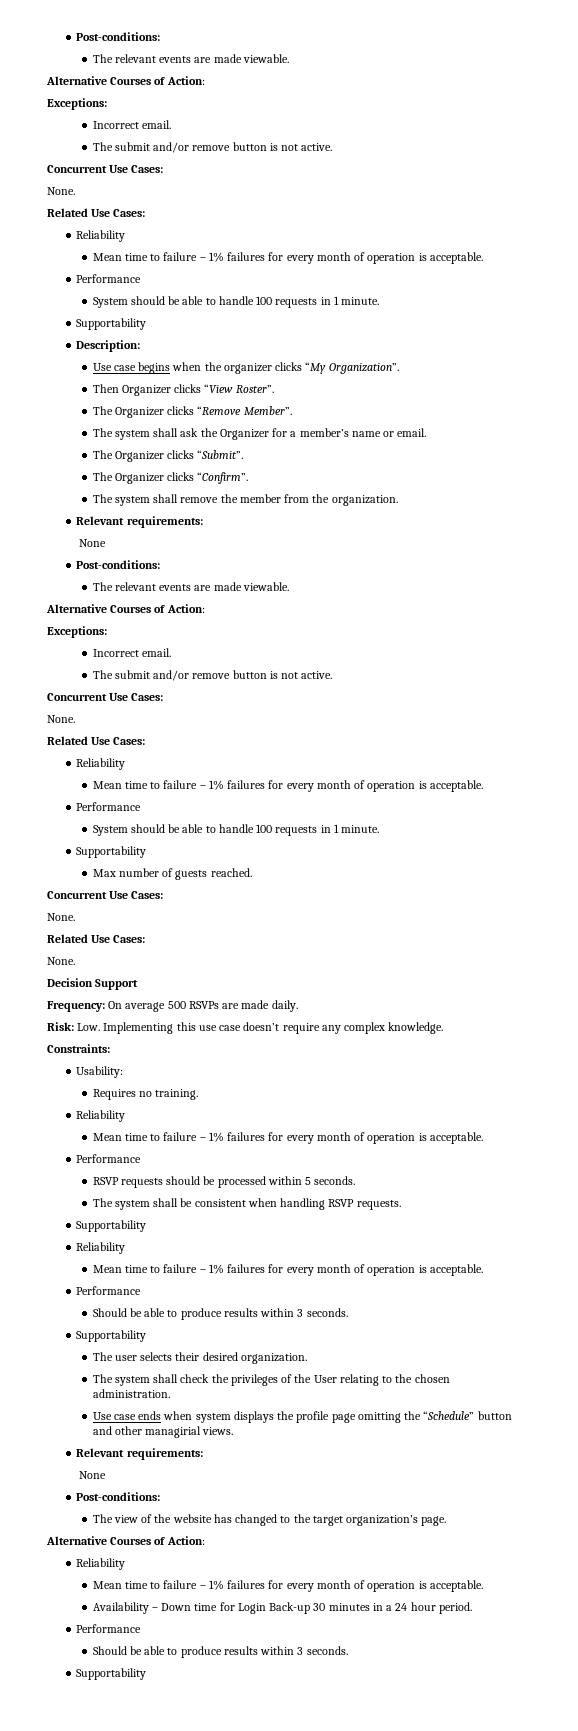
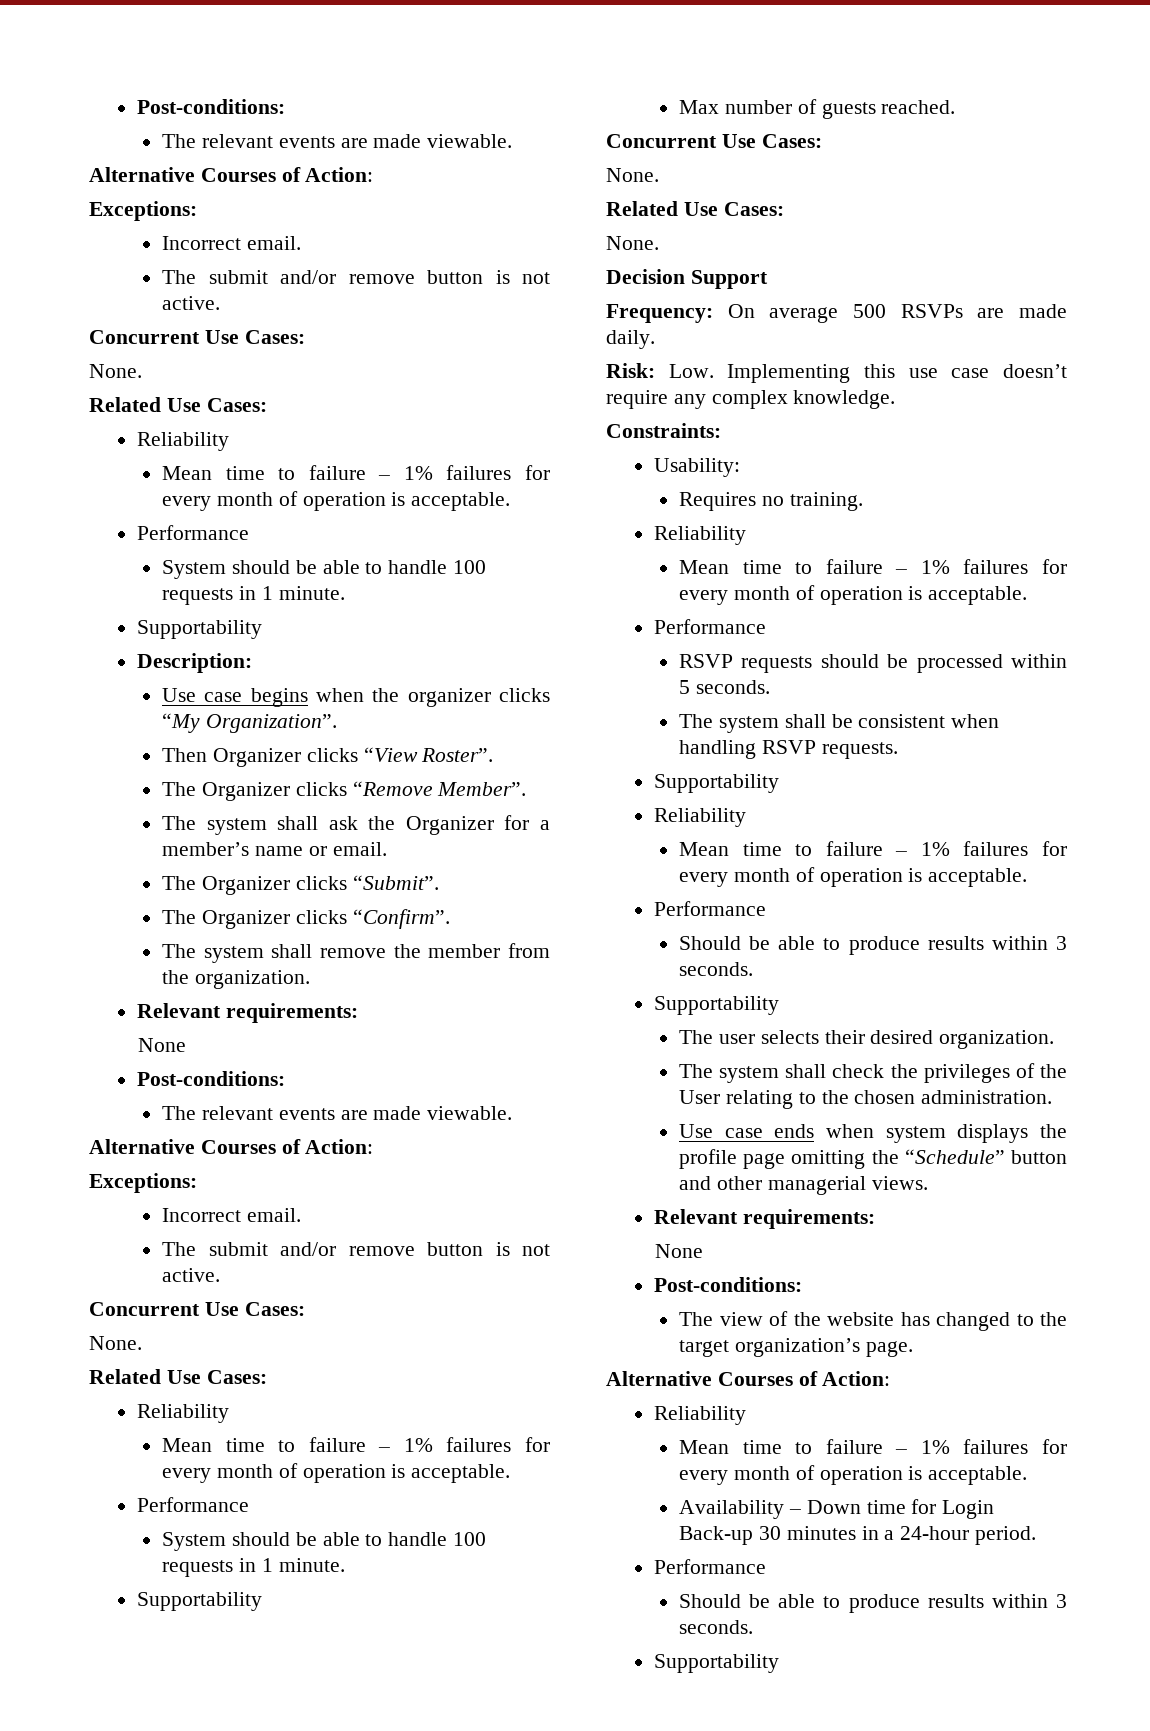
- Use case ends when system displays the profile page omitting the “Schedule” button and other managirial views.
+ Use case ends when system displays the profile page omitting the “Schedule” button and other managerial views.
- Availability – Down time for Login Back-up 30 minutes in a 24 hour period.
+ Availability – Down time for Login Back-up 30 minutes in a 24-hour period.

